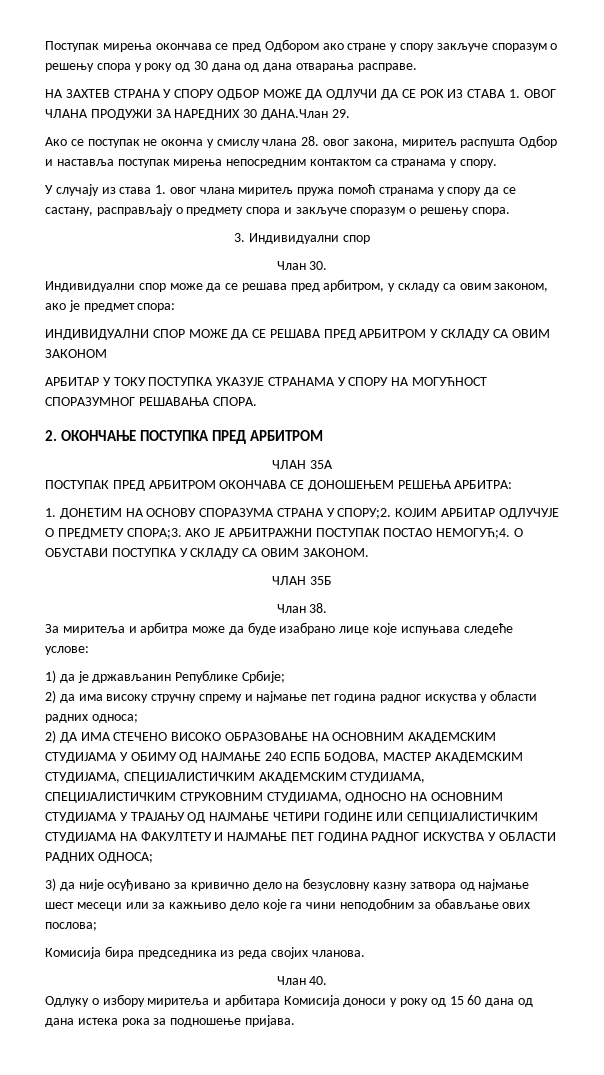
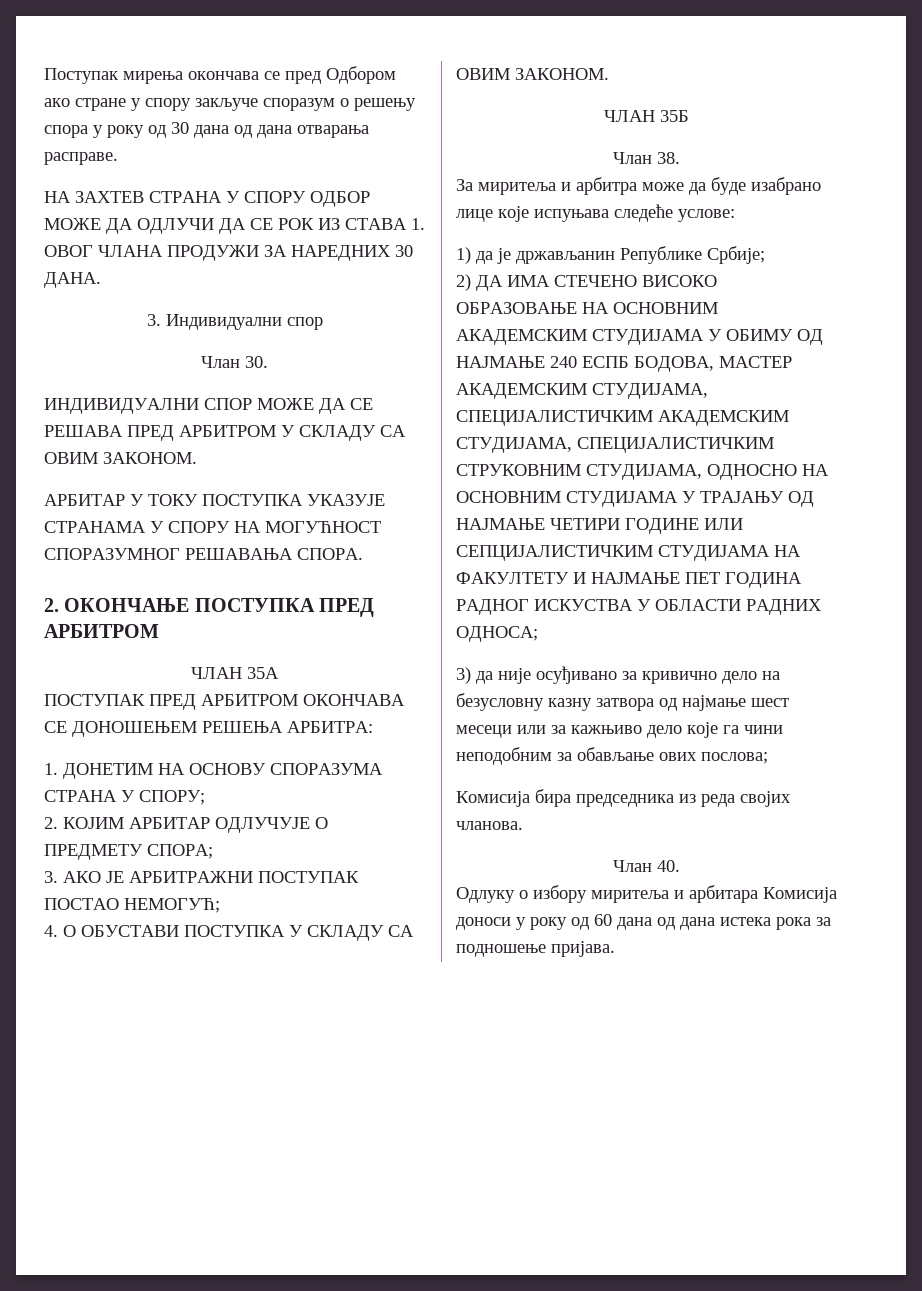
- НА ЗАХТЕВ СТРАНА У СПОРУ ОДБОР МОЖЕ ДА ОДЛУЧИ ДА СЕ РОК ИЗ СТАВА 1. ОВОГ ЧЛАНА ПРОДУЖИ ЗА НАРЕДНИХ 30 ДАНА.Члан 29.
- Ако се поступак не оконча у смислу члана 28. овог закона, миритељ распушта Одбор и наставља поступак мирења непосредним контактом са странама у спору.
- У случају из става 1. овог члана миритељ пружа помоћ странама у спору да се састану, расправљају о предмету спора и закључе споразум о решењу спора.
+ НА ЗАХТЕВ СТРАНА У СПОРУ ОДБОР МОЖЕ ДА ОДЛУЧИ ДА СЕ РОК ИЗ СТАВА 1. ОВОГ ЧЛАНА ПРОДУЖИ ЗА НАРЕДНИХ 30 ДАНА.
- Индивидуални спор може да се решава пред арбитром, у складу са овим законом, ако је предмет спора:
- ИНДИВИДУАЛНИ СПОР МОЖЕ ДА СЕ РЕШАВА ПРЕД АРБИТРОМ У СКЛАДУ СА ОВИМ ЗАКОНОМ
+ ИНДИВИДУАЛНИ СПОР МОЖЕ ДА СЕ РЕШАВА ПРЕД АРБИТРОМ У СКЛАДУ СА ОВИМ ЗАКОНОМ.
- 1. ДОНЕТИМ НА ОСНОВУ СПОРАЗУМА СТРАНА У СПОРУ;2. КОЈИМ АРБИТАР ОДЛУЧУЈЕ О ПРЕДМЕТУ СПОРА;3. АКО ЈЕ АРБИТРАЖНИ ПОСТУПАК ПОСТАО НЕМОГУЋ;4. О ОБУСТАВИ ПОСТУПКА У СКЛАДУ СА ОВИМ ЗАКОНОМ.
+ 1. ДОНЕТИМ НА ОСНОВУ СПОРАЗУМА СТРАНА У СПОРУ;
+ 2. КОЈИМ АРБИТАР ОДЛУЧУЈЕ О ПРЕДМЕТУ СПОРА;
+ 3. АКО ЈЕ АРБИТРАЖНИ ПОСТУПАК ПОСТАО НЕМОГУЋ;
+ 4. О ОБУСТАВИ ПОСТУПКА У СКЛАДУ СА ОВИМ ЗАКОНОМ.
- 2) да има високу стручну спрему и најмање пет година радног искуства у области радних односа;
- Одлуку о избору миритеља и арбитара Комисија доноси у року од 15 60 дана од дана истека рока за подношење пријава.
+ Одлуку о избору миритеља и арбитара Комисија доноси у року од 60 дана од дана истека рока за подношење пријава.

